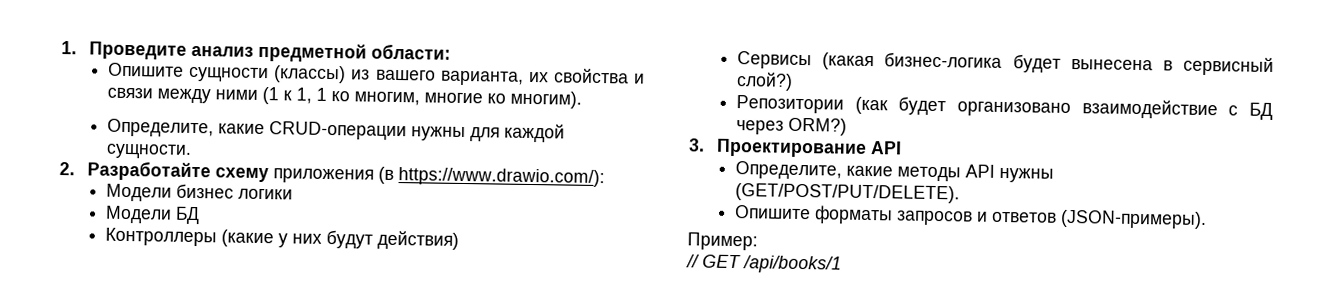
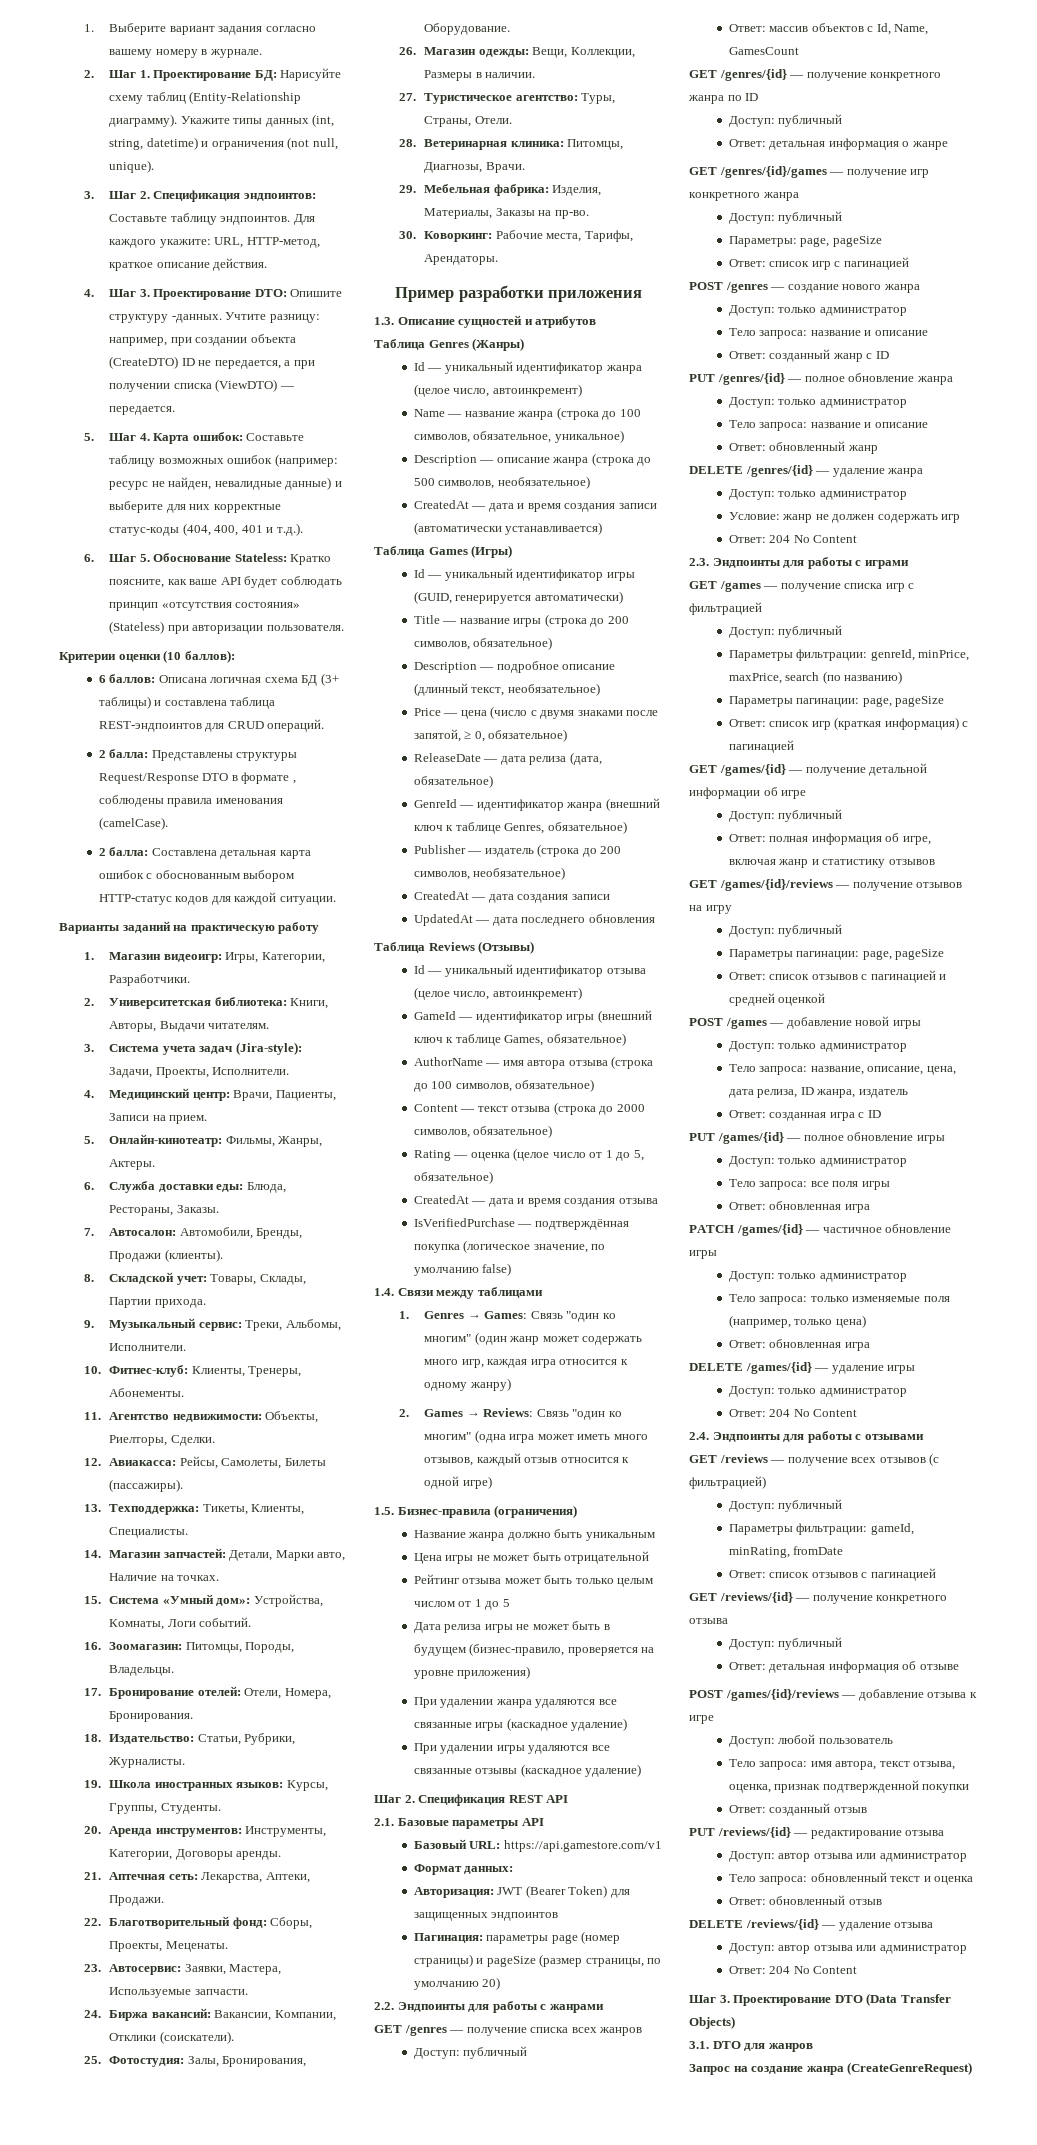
- 1. Проведите анализ предметной области:
- Опишите сущности (классы) из вашего варианта, их свойства и связи между ними (1 к 1, 1 ко многим, многие ко многим).
- Определите, какие CRUD-операции нужны для каждой сущности.
- 2. Разработайте схему приложения (в https://www.drawio.com/):
- Модели бизнес логики
- Модели БД
- Контроллеры (какие у них будут действия)
- Сервисы (какая бизнес-логика будет вынесена в сервисный слой?)
- Репозитории (как будет организовано взаимодействие с БД через ORM?)
- 3. Проектирование API
- Определите, какие методы API нужны (GET/POST/PUT/DELETE).
- Опишите форматы запросов и ответов (JSON-примеры).
- Пример:
- // GET /api/books/1
+ 1. Выберите вариант задания согласно вашему номеру в журнале.
+ 2. Шаг 1. Проектирование БД: Нарисуйте схему таблиц (Entity-Relationship диаграмму). Укажите типы данных (int, string, datetime) и ограничения (not null, unique).
+ 3. Шаг 2. Спецификация эндпоинтов: Составьте таблицу эндпоинтов. Для каждого укажите: URL, HTTP-метод, краткое описание действия.
+ 4. Шаг 3. Проектирование DTO: Опишите структуру -данных. Учтите разницу: например, при создании объекта (CreateDTO) ID не передается, а при получении списка (ViewDTO) — передается.
+ 5. Шаг 4. Карта ошибок: Составьте таблицу возможных ошибок (например: ресурс не найден, невалидные данные) и выберите для них корректные статус-коды (404, 400, 401 и т.д.).
+ 6. Шаг 5. Обоснование Stateless: Кратко поясните, как ваше API будет соблюдать принцип «отсутствия состояния» (Stateless) при авторизации пользователя.
+ Критерии оценки (10 баллов):
+ 6 баллов: Описана логичная схема БД (3+ таблицы) и составлена таблица REST-эндпоинтов для CRUD операций.
+ 2 балла: Представлены структуры Request/Response DTO в формате , соблюдены правила именования (camelCase).
+ 2 балла: Составлена детальная карта ошибок с обоснованным выбором HTTP-статус кодов для каждой ситуации.
+ Варианты заданий на практическую работу
+ 1. Магазин видеоигр: Игры, Категории, Разработчики.
+ 2. Университетская библиотека: Книги, Авторы, Выдачи читателям.
+ 3. Система учета задач (Jira-style): Задачи, Проекты, Исполнители.
+ 4. Медицинский центр: Врачи, Пациенты, Записи на прием.
+ 5. Онлайн-кинотеатр: Фильмы, Жанры, Актеры.
+ 6. Служба доставки еды: Блюда, Рестораны, Заказы.
+ 7. Автосалон: Автомобили, Бренды, Продажи (клиенты).
+ 8. Складской учет: Товары, Склады, Партии прихода.
+ 9. Музыкальный сервис: Треки, Альбомы, Исполнители.
+ 10. Фитнес-клуб: Клиенты, Тренеры, Абонементы.
+ 11. Агентство недвижимости: Объекты, Риелторы, Сделки.
+ 12. Авиакасса: Рейсы, Самолеты, Билеты (пассажиры).
+ 13. Техподдержка: Тикеты, Клиенты, Специалисты.
+ 14. Магазин запчастей: Детали, Марки авто, Наличие на точках.
+ 15. Система «Умный дом»: Устройства, Комнаты, Логи событий.
+ 16. Зоомагазин: Питомцы, Породы, Владельцы.
+ 17. Бронирование отелей: Отели, Номера, Бронирования.
+ 18. Издательство: Статьи, Рубрики, Журналисты.
+ 19. Школа иностранных языков: Курсы, Группы, Студенты.
+ 20. Аренда инструментов: Инструменты, Категории, Договоры аренды.
+ 21. Аптечная сеть: Лекарства, Аптеки, Продажи.
+ 22. Благотворительный фонд: Сборы, Проекты, Меценаты.
+ 23. Автосервис: Заявки, Мастера, Используемые запчасти.
+ 24. Биржа вакансий: Вакансии, Компании, Отклики (соискатели).
+ 25. Фотостудия: Залы, Бронирования, Оборудование.
+ 26. Магазин одежды: Вещи, Коллекции, Размеры в наличии.
+ 27. Туристическое агентство: Туры, Страны, Отели.
+ 28. Ветеринарная клиника: Питомцы, Диагнозы, Врачи.
+ 29. Мебельная фабрика: Изделия, Материалы, Заказы на пр-во.
+ 30. Коворкинг: Рабочие места, Тарифы, Арендаторы.
+ Пример разработки приложения
+ 1.3. Описание сущностей и атрибутов
+ Таблица Genres (Жанры)
+ Id — уникальный идентификатор жанра (целое число, автоинкремент)
+ Name — название жанра (строка до 100 символов, обязательное, уникальное)
+ Description — описание жанра (строка до 500 символов, необязательное)
+ CreatedAt — дата и время создания записи (автоматически устанавливается)
+ Таблица Games (Игры)
+ Id — уникальный идентификатор игры (GUID, генерируется автоматически)
+ Title — название игры (строка до 200 символов, обязательное)
+ Description — подробное описание (длинный текст, необязательное)
+ Price — цена (число с двумя знаками после запятой, ≥ 0, обязательное)
+ ReleaseDate — дата релиза (дата, обязательное)
+ GenreId — идентификатор жанра (внешний ключ к таблице Genres, обязательное)
+ Publisher — издатель (строка до 200 символов, необязательное)
+ CreatedAt — дата создания записи
+ UpdatedAt — дата последнего обновления
+ Таблица Reviews (Отзывы)
+ Id — уникальный идентификатор отзыва (целое число, автоинкремент)
+ GameId — идентификатор игры (внешний ключ к таблице Games, обязательное)
+ AuthorName — имя автора отзыва (строка до 100 символов, обязательное)
+ Content — текст отзыва (строка до 2000 символов, обязательное)
+ Rating — оценка (целое число от 1 до 5, обязательное)
+ CreatedAt — дата и время создания отзыва
+ IsVerifiedPurchase — подтверждённая покупка (логическое значение, по умолчанию false)
+ 1.4. Связи между таблицами
+ 1. Genres → Games: Связь "один ко многим" (один жанр может содержать много игр, каждая игра относится к одному жанру)
+ 2. Games → Reviews: Связь "один ко многим" (одна игра может иметь много отзывов, каждый отзыв относится к одной игре)
+ 1.5. Бизнес-правила (ограничения)
+ Название жанра должно быть уникальным
+ Цена игры не может быть отрицательной
+ Рейтинг отзыва может быть только целым числом от 1 до 5
+ Дата релиза игры не может быть в будущем (бизнес-правило, проверяется на уровне приложения)
+ При удалении жанра удаляются все связанные игры (каскадное удаление)
+ При удалении игры удаляются все связанные отзывы (каскадное удаление)
+ Шаг 2. Спецификация REST API
+ 2.1. Базовые параметры API
+ Базовый URL: https://api.gamestore.com/v1
+ Формат данных:
+ Авторизация: JWT (Bearer Token) для защищенных эндпоинтов
+ Пагинация: параметры page (номер страницы) и pageSize (размер страницы, по умолчанию 20)
+ 2.2. Эндпоинты для работы с жанрами
+ GET /genres — получение списка всех жанров
+ Доступ: публичный
+ Ответ: массив объектов с Id, Name, GamesCount
+ GET /genres/{id} — получение конкретного жанра по ID
+ Доступ: публичный
+ Ответ: детальная информация о жанре
+ GET /genres/{id}/games — получение игр конкретного жанра
+ Доступ: публичный
+ Параметры: page, pageSize
+ Ответ: список игр с пагинацией
+ POST /genres — создание нового жанра
+ Доступ: только администратор
+ Тело запроса: название и описание
+ Ответ: созданный жанр с ID
+ PUT /genres/{id} — полное обновление жанра
+ Доступ: только администратор
+ Тело запроса: название и описание
+ Ответ: обновленный жанр
+ DELETE /genres/{id} — удаление жанра
+ Доступ: только администратор
+ Условие: жанр не должен содержать игр
+ Ответ: 204 No Content
+ 2.3. Эндпоинты для работы с играми
+ GET /games — получение списка игр с фильтрацией
+ Доступ: публичный
+ Параметры фильтрации: genreId, minPrice, maxPrice, search (по названию)
+ Параметры пагинации: page, pageSize
+ Ответ: список игр (краткая информация) с пагинацией
+ GET /games/{id} — получение детальной информации об игре
+ Доступ: публичный
+ Ответ: полная информация об игре, включая жанр и статистику отзывов
+ GET /games/{id}/reviews — получение отзывов на игру
+ Доступ: публичный
+ Параметры пагинации: page, pageSize
+ Ответ: список отзывов с пагинацией и средней оценкой
+ POST /games — добавление новой игры
+ Доступ: только администратор
+ Тело запроса: название, описание, цена, дата релиза, ID жанра, издатель
+ Ответ: созданная игра с ID
+ PUT /games/{id} — полное обновление игры
+ Доступ: только администратор
+ Тело запроса: все поля игры
+ Ответ: обновленная игра
+ PATCH /games/{id} — частичное обновление игры
+ Доступ: только администратор
+ Тело запроса: только изменяемые поля (например, только цена)
+ Ответ: обновленная игра
+ DELETE /games/{id} — удаление игры
+ Доступ: только администратор
+ Ответ: 204 No Content
+ 2.4. Эндпоинты для работы с отзывами
+ GET /reviews — получение всех отзывов (с фильтрацией)
+ Доступ: публичный
+ Параметры фильтрации: gameId, minRating, fromDate
+ Ответ: список отзывов с пагинацией
+ GET /reviews/{id} — получение конкретного отзыва
+ Доступ: публичный
+ Ответ: детальная информация об отзыве
+ POST /games/{id}/reviews — добавление отзыва к игре
+ Доступ: любой пользователь
+ Тело запроса: имя автора, текст отзыва, оценка, признак подтвержденной покупки
+ Ответ: созданный отзыв
+ PUT /reviews/{id} — редактирование отзыва
+ Доступ: автор отзыва или администратор
+ Тело запроса: обновленный текст и оценка
+ Ответ: обновленный отзыв
+ DELETE /reviews/{id} — удаление отзыва
+ Доступ: автор отзыва или администратор
+ Ответ: 204 No Content
+ Шаг 3. Проектирование DTO (Data Transfer Objects)
+ 3.1. DTO для жанров
+ Запрос на создание жанра (CreateGenreRequest)

